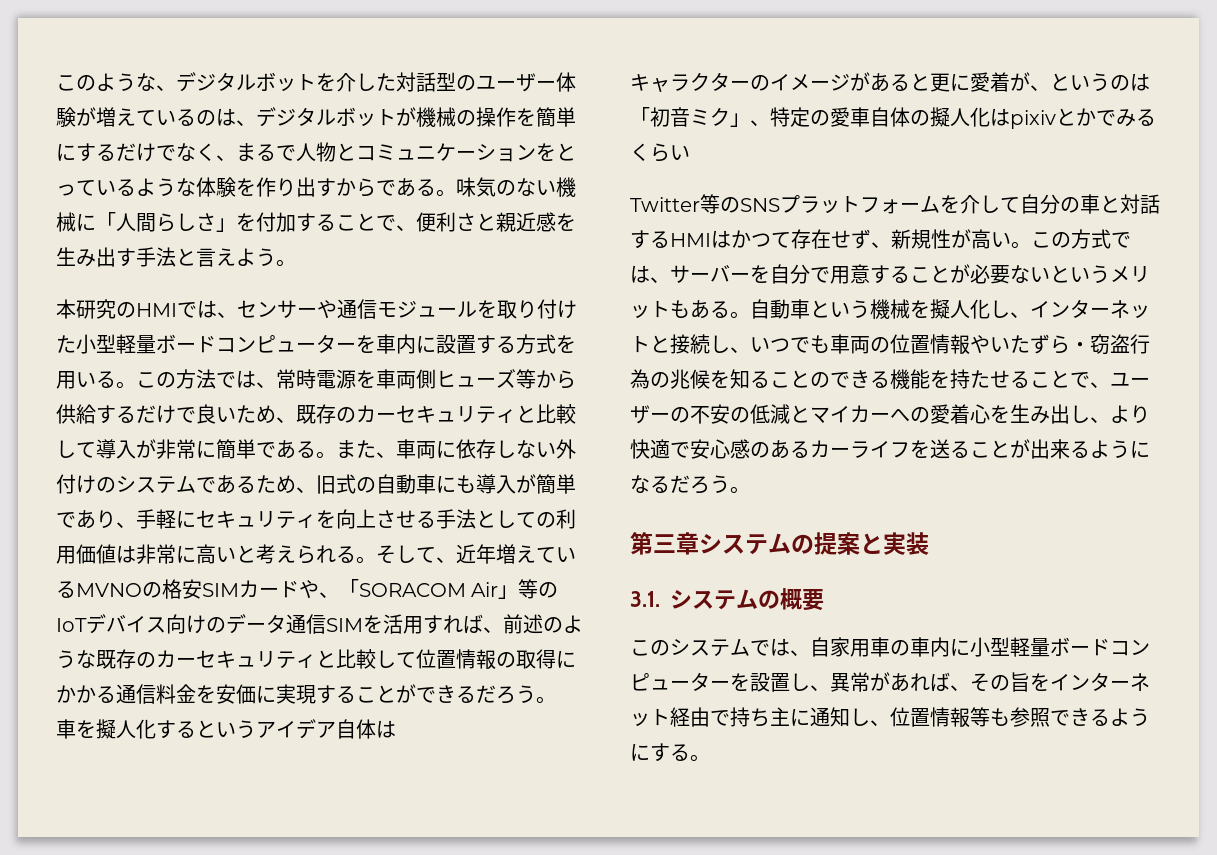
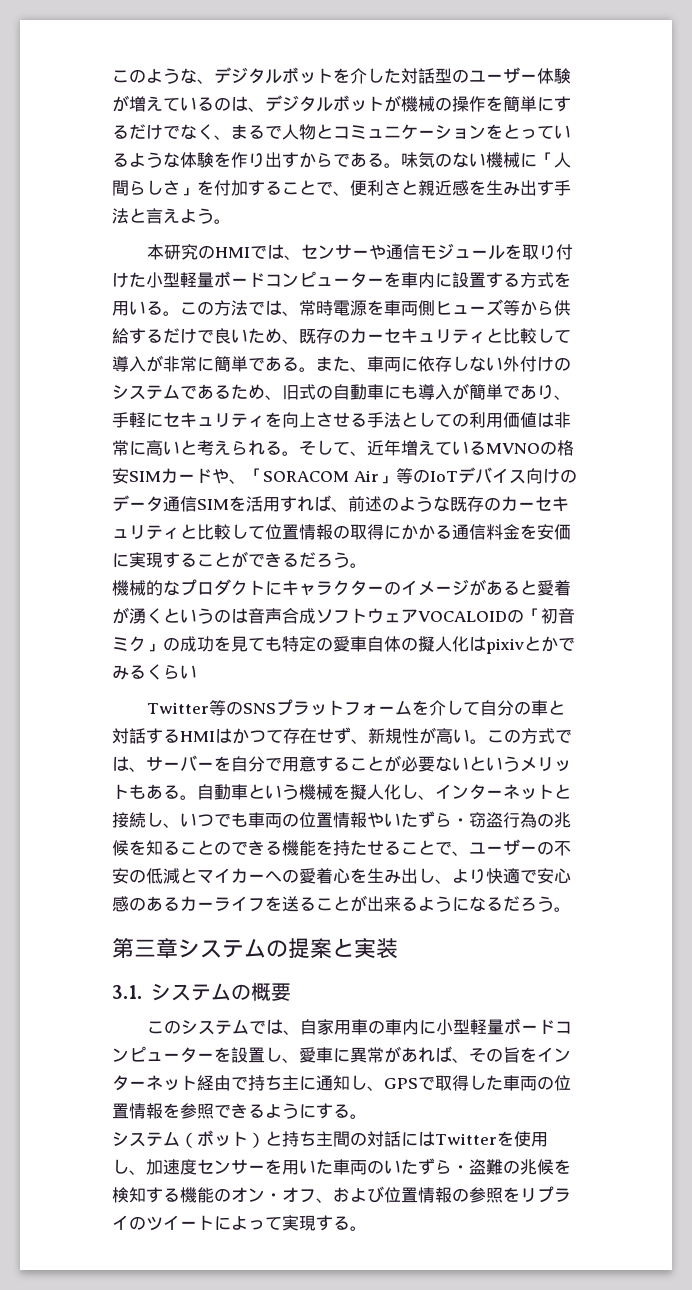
- 車を擬人化するというアイデア自体は
- キャラクターのイメージがあると更に愛着が、というのは「初音ミク」、特定の愛車自体の擬人化はpixivとかでみるくらい
+ 機械的なプロダクトにキャラクターのイメージがあると愛着が湧くというのは音声合成ソフトウェアVOCALOIDの「初音ミク」の成功を見ても特定の愛車自体の擬人化はpixivとかでみるくらい
- このシステムでは、自家用車の車内に小型軽量ボードコンピューターを設置し、異常があれば、その旨をインターネット経由で持ち主に通知し、位置情報等も参照できるようにする。
+ このシステムでは、自家用車の車内に小型軽量ボードコンピューターを設置し、愛車に異常があれば、その旨をインターネット経由で持ち主に通知し、GPSで取得した車両の位置情報を参照できるようにする。
+ システム（ボット）と持ち主間の対話にはTwitterを使用し、加速度センサーを用いた車両のいたずら・盗難の兆候を検知する機能のオン・オフ、および位置情報の参照をリプライのツイートによって実現する。

